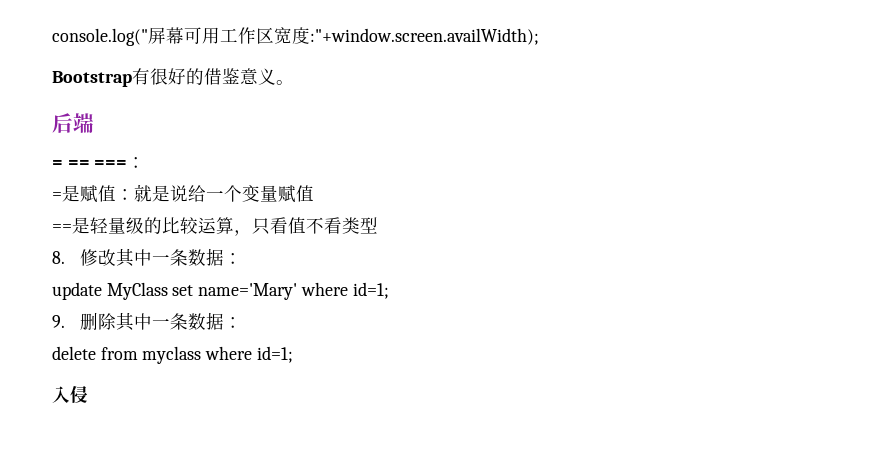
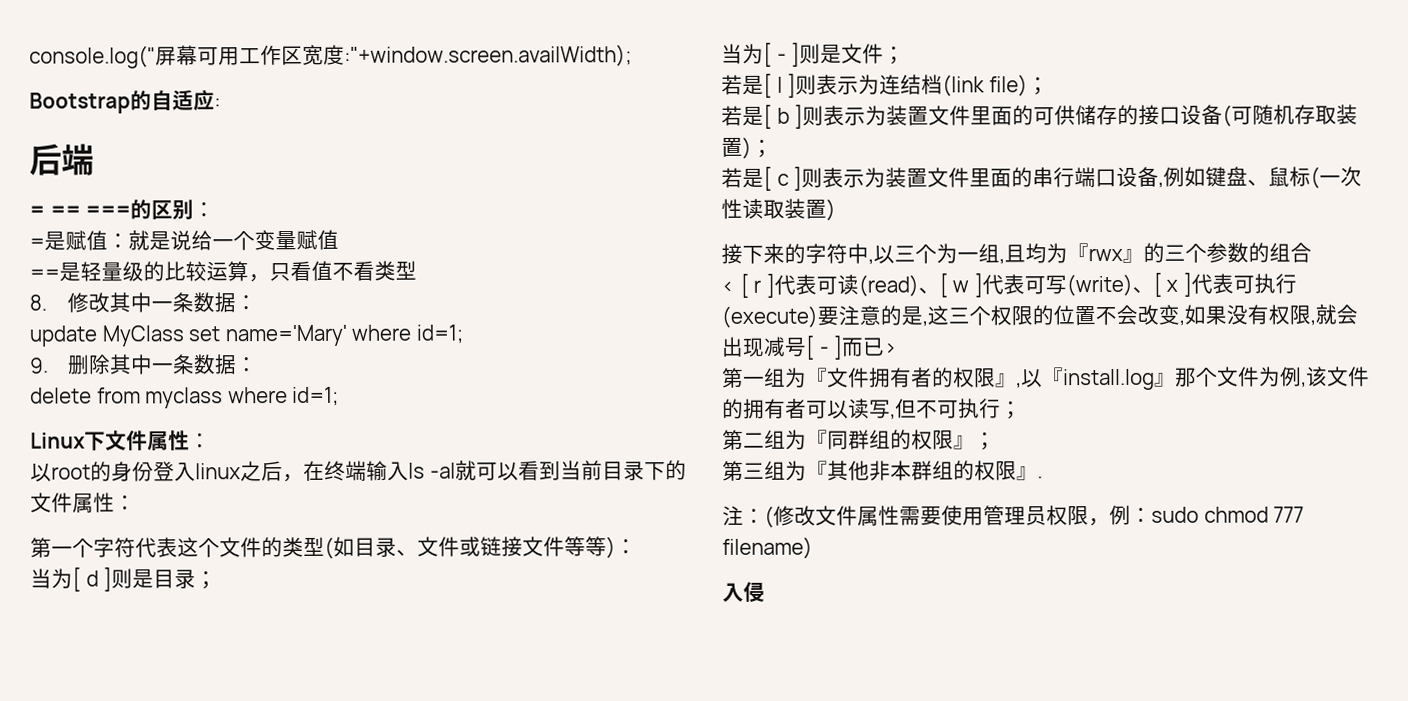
- Bootstrap有很好的借鉴意义。
+ Bootstrap的自适应:
- = == ===：
+ = == ===的区别：
+ Linux下文件属性：
+ 以root的身份登入linux之后，在终端输入ls -al就可以看到当前目录下的文件属性：
+ 第一个字符代表这个文件的类型(如目录、文件或链接文件等等)：
+ 当为[ d ]则是目录；
+ 当为[ - ]则是文件；
+ 若是[ l ]则表示为连结档(link file)；
+ 若是[ b ]则表示为装置文件里面的可供储存的接口设备(可随机存取装置)；
+ 若是[ c ]则表示为装置文件里面的串行端口设备,例如键盘、鼠标(一次性读取装置)
+ 接下来的字符中,以三个为一组,且均为『rwx』的三个参数的组合
+ < [ r ]代表可读(read)、[ w ]代表可写(write)、[ x ]代表可执行(execute)要注意的是,这三个权限的位置不会改变,如果没有权限,就会出现减号[ - ]而已>
+ 第一组为『文件拥有者的权限』,以『install.log』那个文件为例,该文件的拥有者可以读写,但不可执行；
+ 第二组为『同群组的权限』；
+ 第三组为『其他非本群组的权限』.
+ 注：(修改文件属性需要使用管理员权限，例：sudo chmod 777 filename)

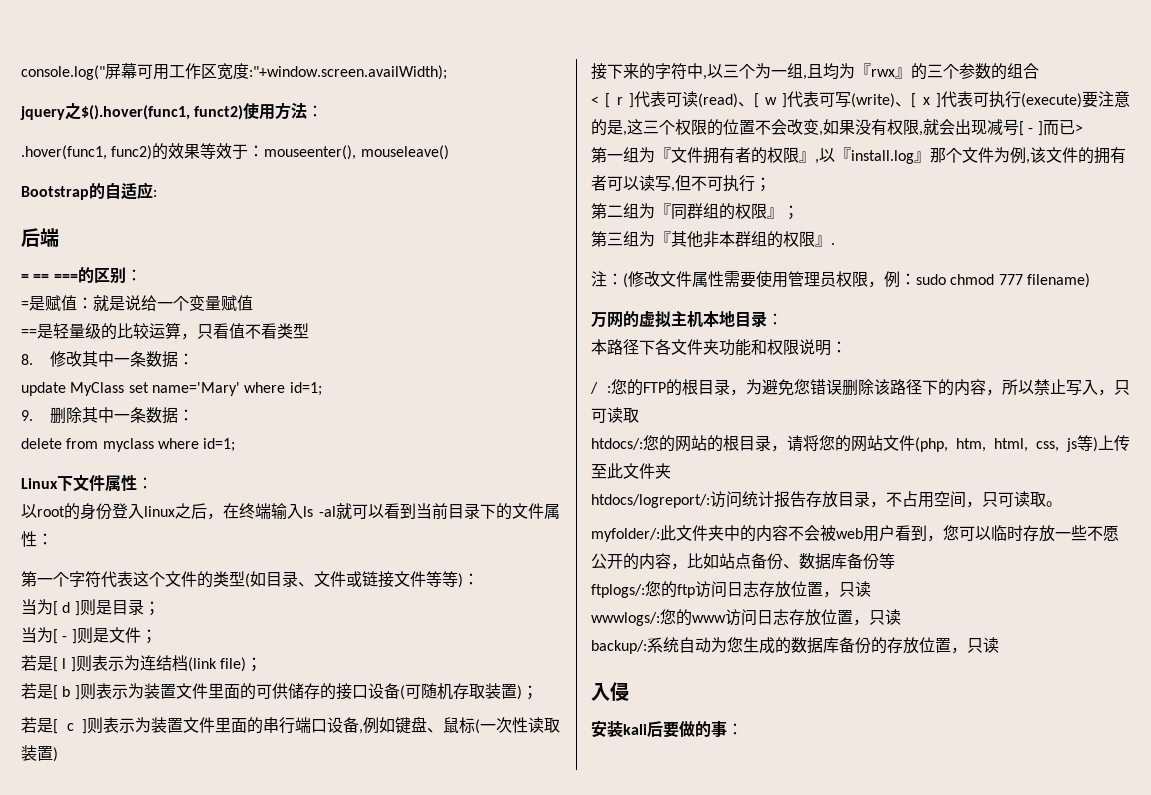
+ jquery之$().hover(func1, funct2)使用方法：
+ .hover(func1, func2)的效果等效于：mouseenter(), mouseleave()
+ 万网的虚拟主机本地目录：
+ 本路径下各文件夹功能和权限说明：
+ / :您的FTP的根目录，为避免您错误删除该路径下的内容，所以禁止写入，只可读取
+ htdocs/:您的网站的根目录，请将您的网站文件(php, htm, html, css, js等)上传至此文件夹
+ htdocs/logreport/:访问统计报告存放目录，不占用空间，只可读取。
+ myfolder/:此文件夹中的内容不会被web用户看到，您可以临时存放一些不愿公开的内容，比如站点备份、数据库备份等
+ ftplogs/:您的ftp访问日志存放位置，只读
+ wwwlogs/:您的www访问日志存放位置，只读
+ backup/:系统自动为您生成的数据库备份的存放位置，只读
  入侵
+ 安装kali后要做的事：

